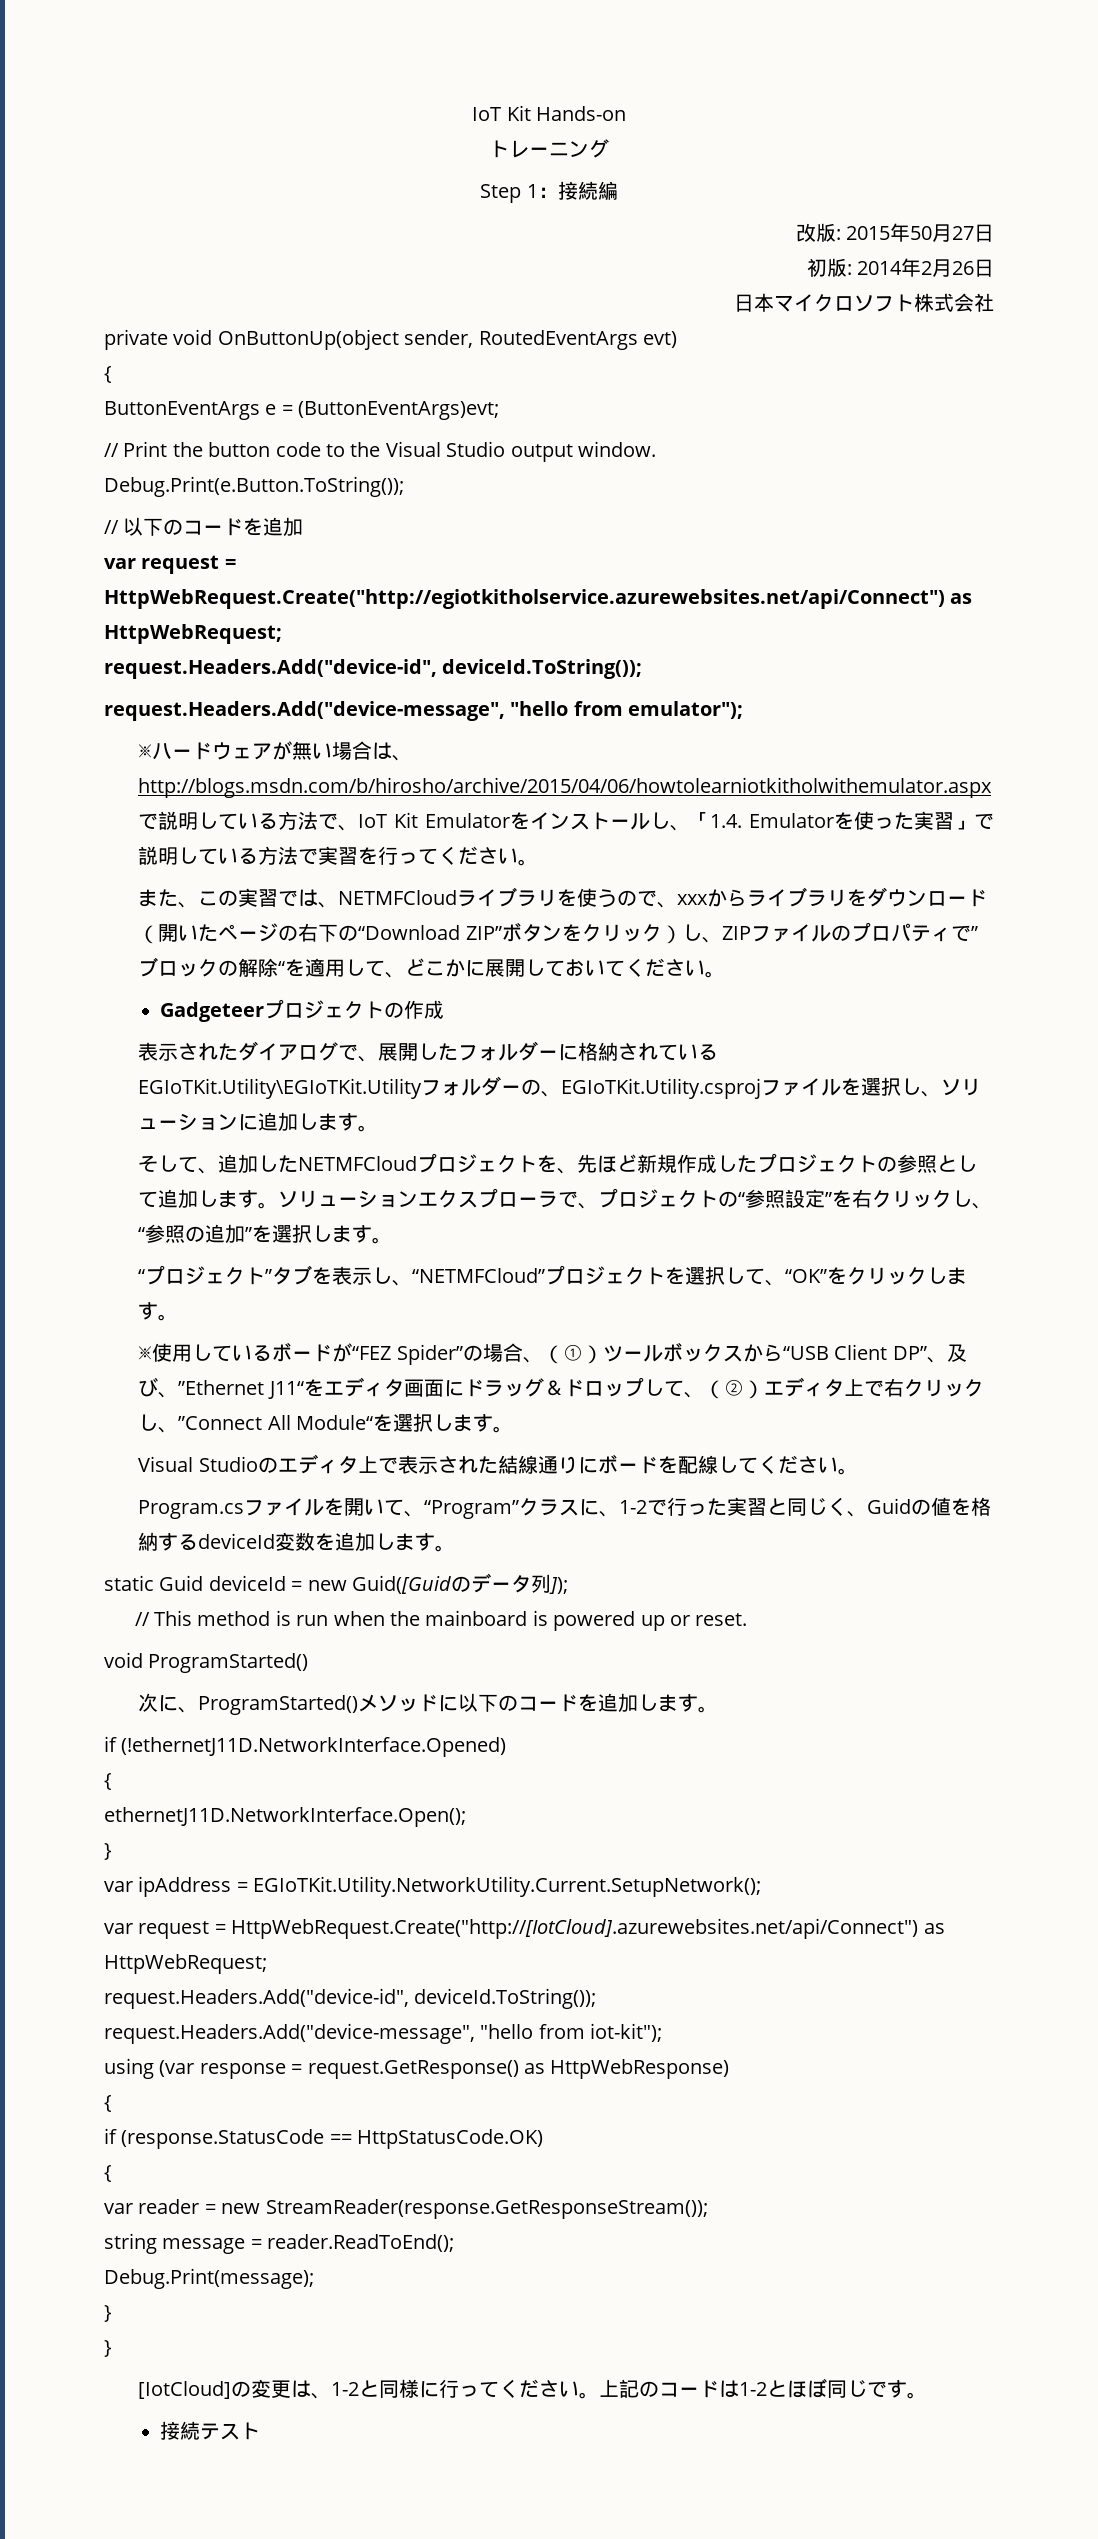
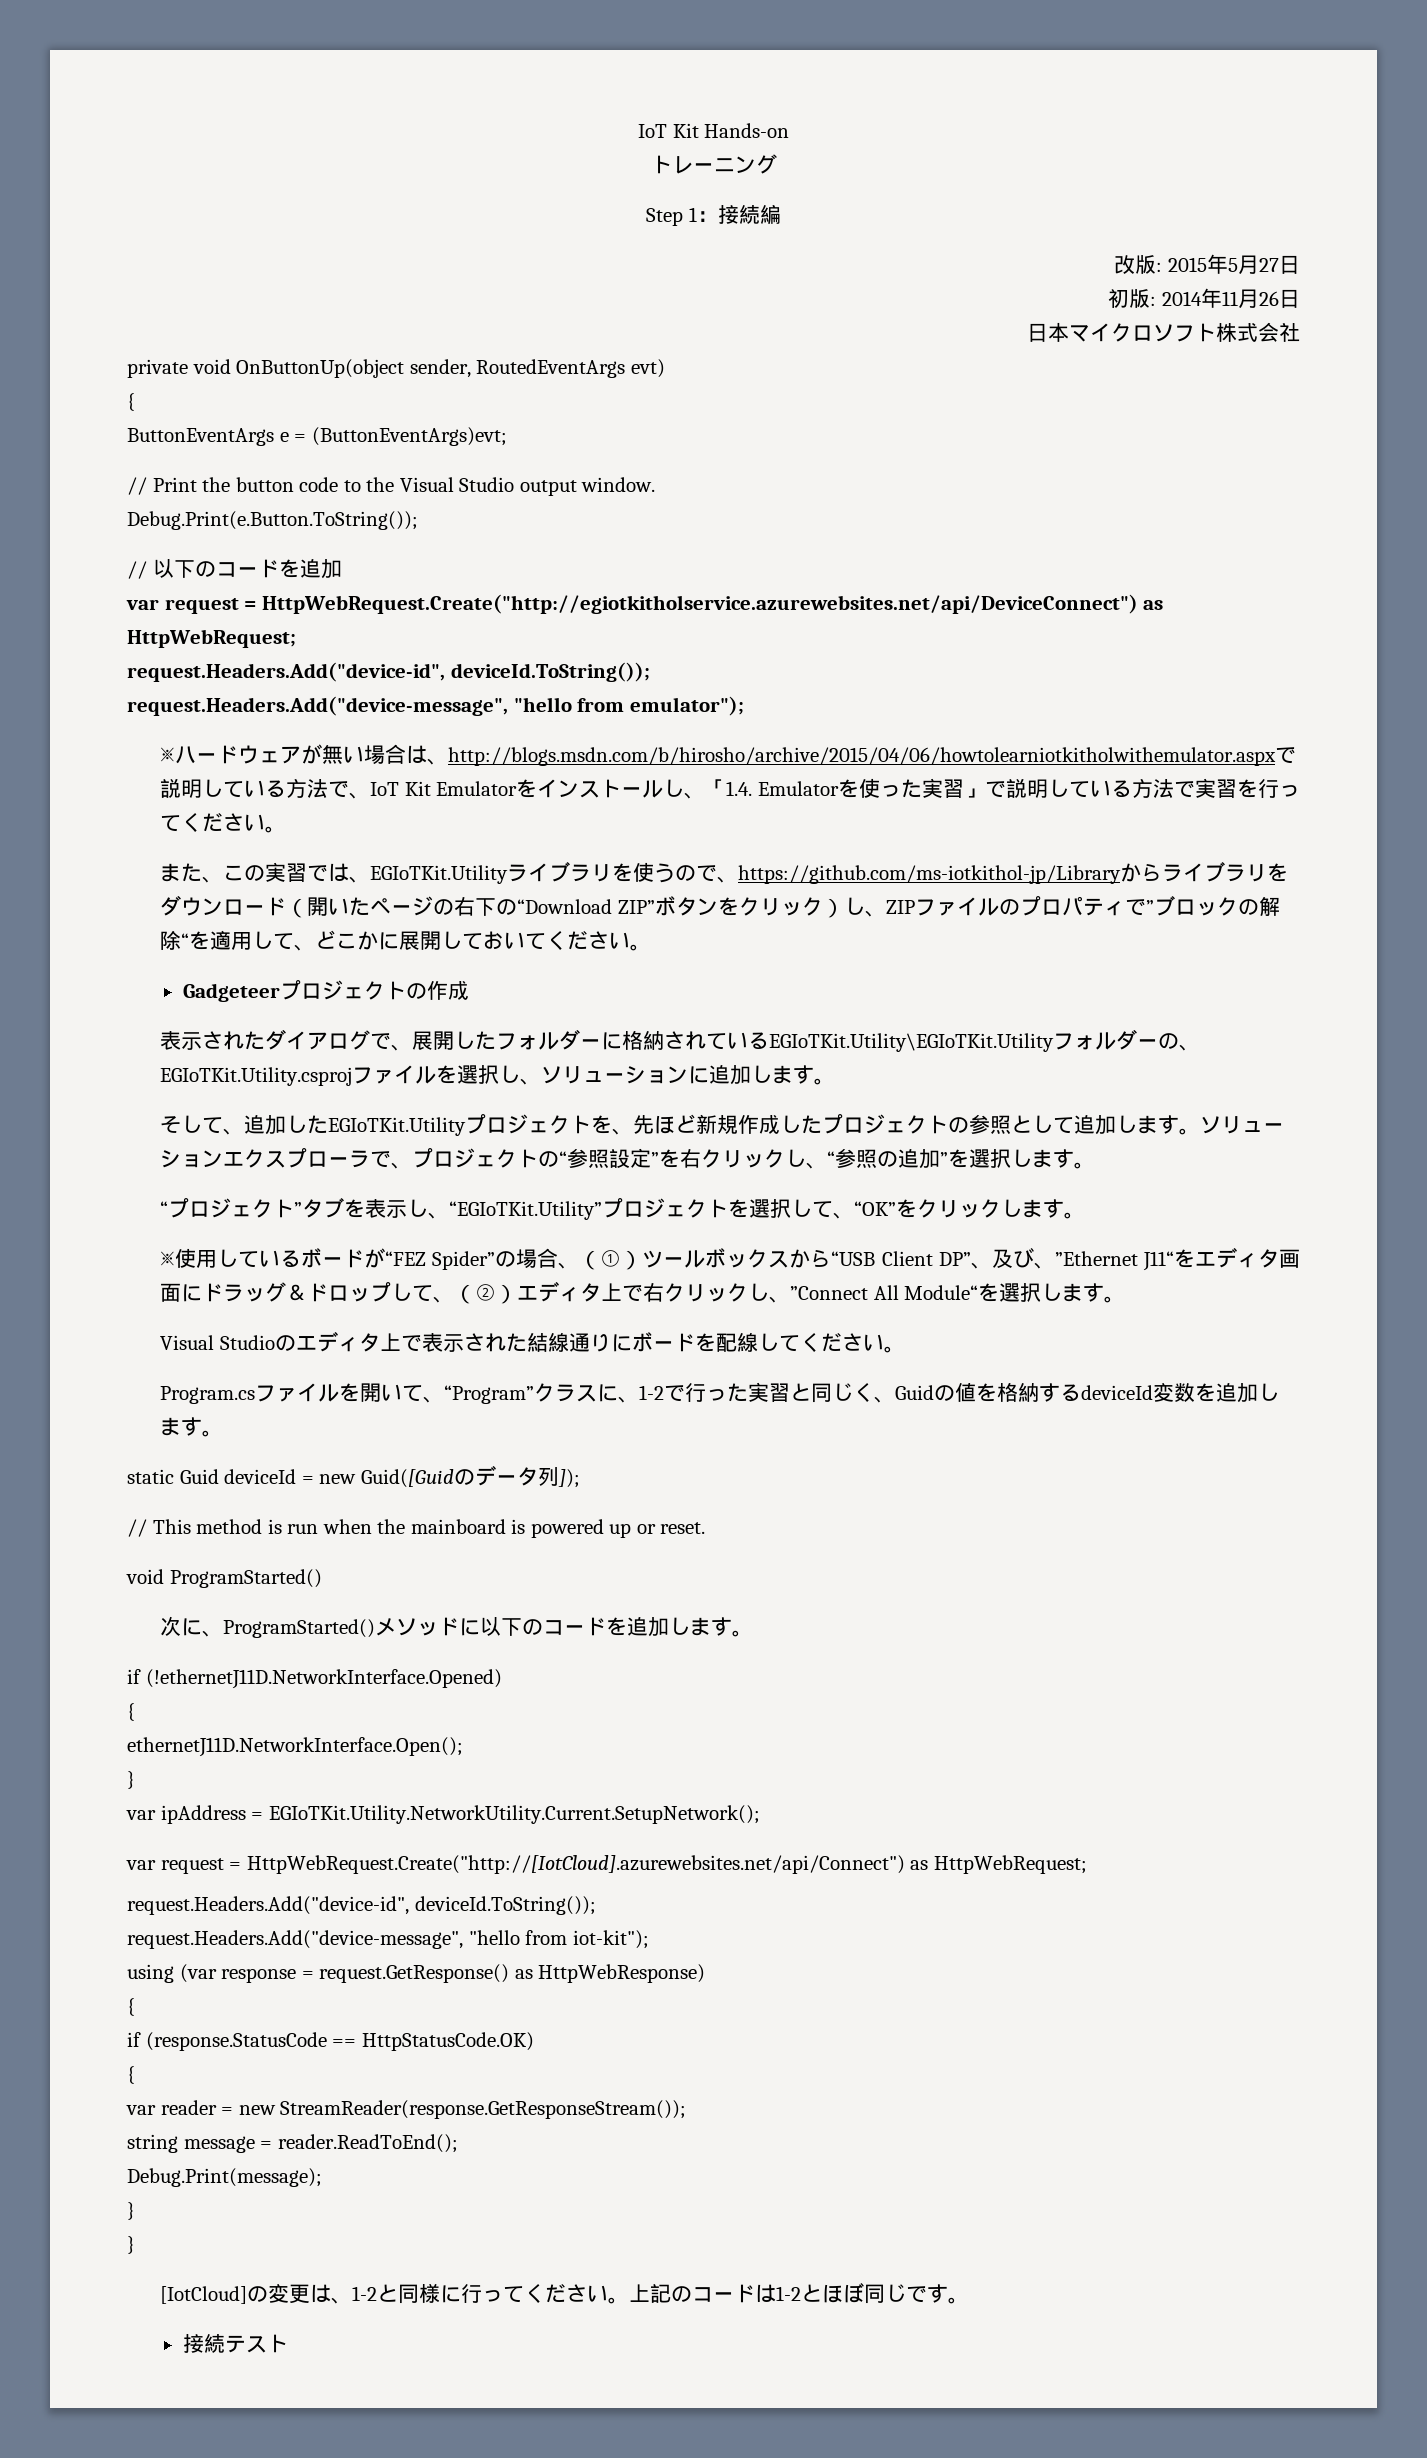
- 改版: 2015年50月27日
+ 改版: 2015年5月27日
- 初版: 2014年2月26日
+ 初版: 2014年11月26日
- var request = HttpWebRequest.Create("http://egiotkitholservice.azurewebsites.net/api/Connect") as HttpWebRequest;
+ var request = HttpWebRequest.Create("http://egiotkitholservice.azurewebsites.net/api/DeviceConnect") as HttpWebRequest;
- また、この実習では、NETMFCloudライブラリを使うので、xxxからライブラリをダウンロード（開いたページの右下の“Download ZIP”ボタンをクリック）し、ZIPファイルのプロパティで”ブロックの解除“を適用して、どこかに展開しておいてください。
+ また、この実習では、EGIoTKit.Utilityライブラリを使うので、https://github.com/ms-iotkithol-jp/Libraryからライブラリをダウンロード（開いたページの右下の“Download ZIP”ボタンをクリック）し、ZIPファイルのプロパティで”ブロックの解除“を適用して、どこかに展開しておいてください。
- そして、追加したNETMFCloudプロジェクトを、先ほど新規作成したプロジェクトの参照として追加します。
+ そして、追加したEGIoTKit.Utilityプロジェクトを、先ほど新規作成したプロジェクトの参照として追加します。
- “プロジェクト”タブを表示し、“NETMFCloud”プロジェクトを選択して、“OK”をクリックします。
+ “プロジェクト”タブを表示し、“EGIoTKit.Utility”プロジェクトを選択して、“OK”をクリックします。

